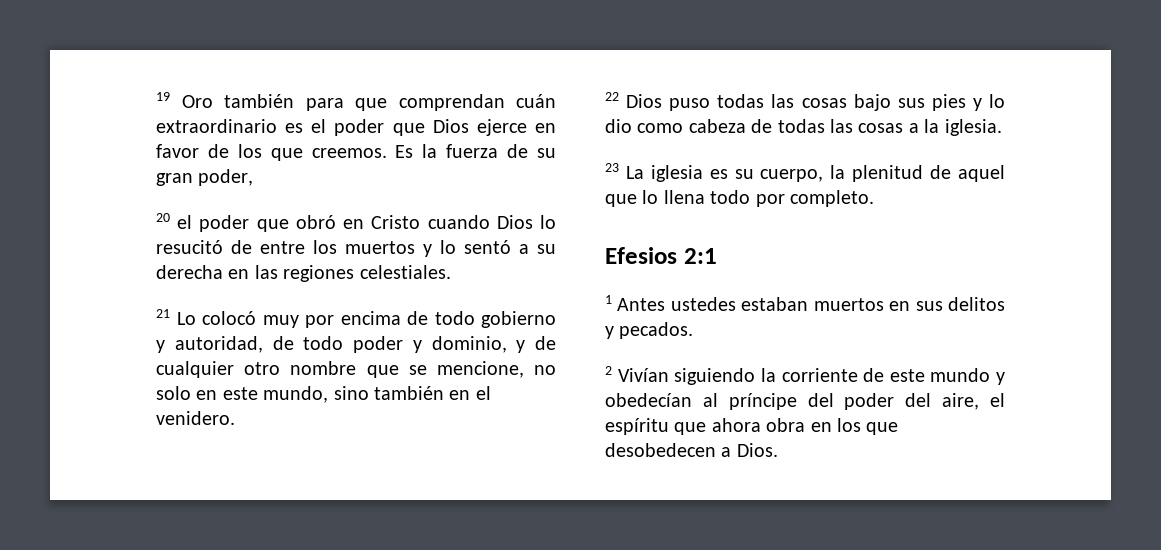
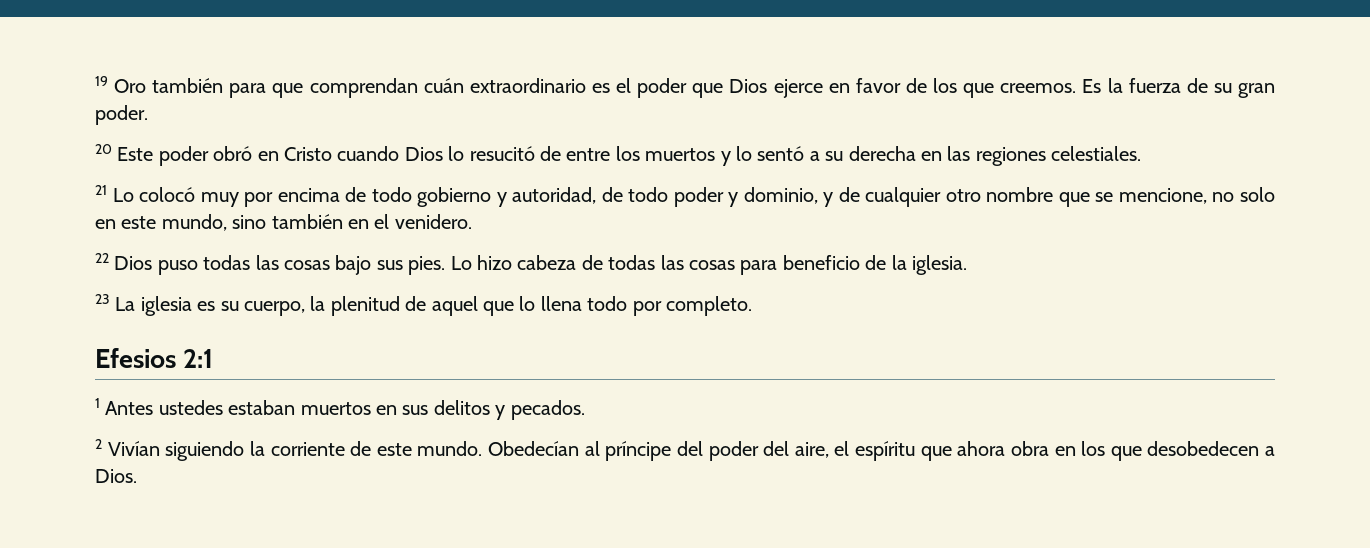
- Es la fuerza de su gran poder,
+ Es la fuerza de su gran poder.
- 20 el poder que obró en Cristo cuando Dios lo resucitó de entre los muertos y lo sentó a su derecha en las regiones celestiales.
+ 20 Este poder obró en Cristo cuando Dios lo resucitó de entre los muertos y lo sentó a su derecha en las regiones celestiales.
- 22 Dios puso todas las cosas bajo sus pies y lo dio como cabeza de todas las cosas a la iglesia.
+ 22 Dios puso todas las cosas bajo sus pies. Lo hizo cabeza de todas las cosas para beneficio de la iglesia.
- 2 Vivían siguiendo la corriente de este mundo y obedecían al príncipe del poder del aire, el espíritu que ahora obra en los que desobedecen a Dios.
+ 2 Vivían siguiendo la corriente de este mundo. Obedecían al príncipe del poder del aire, el espíritu que ahora obra en los que desobedecen a Dios.

